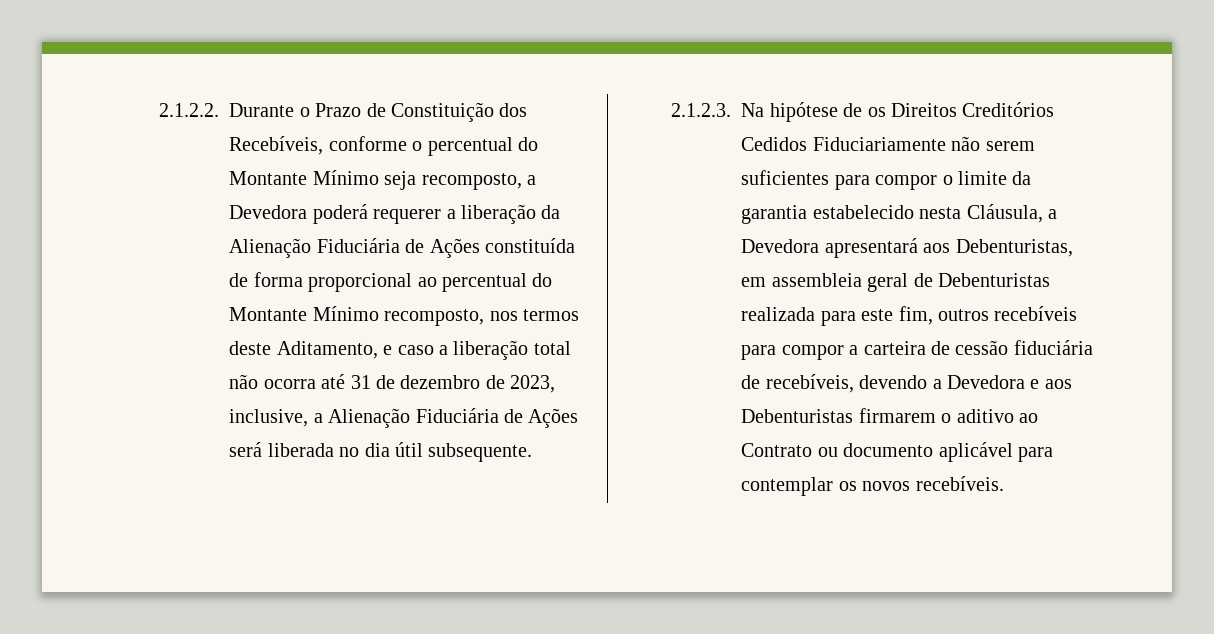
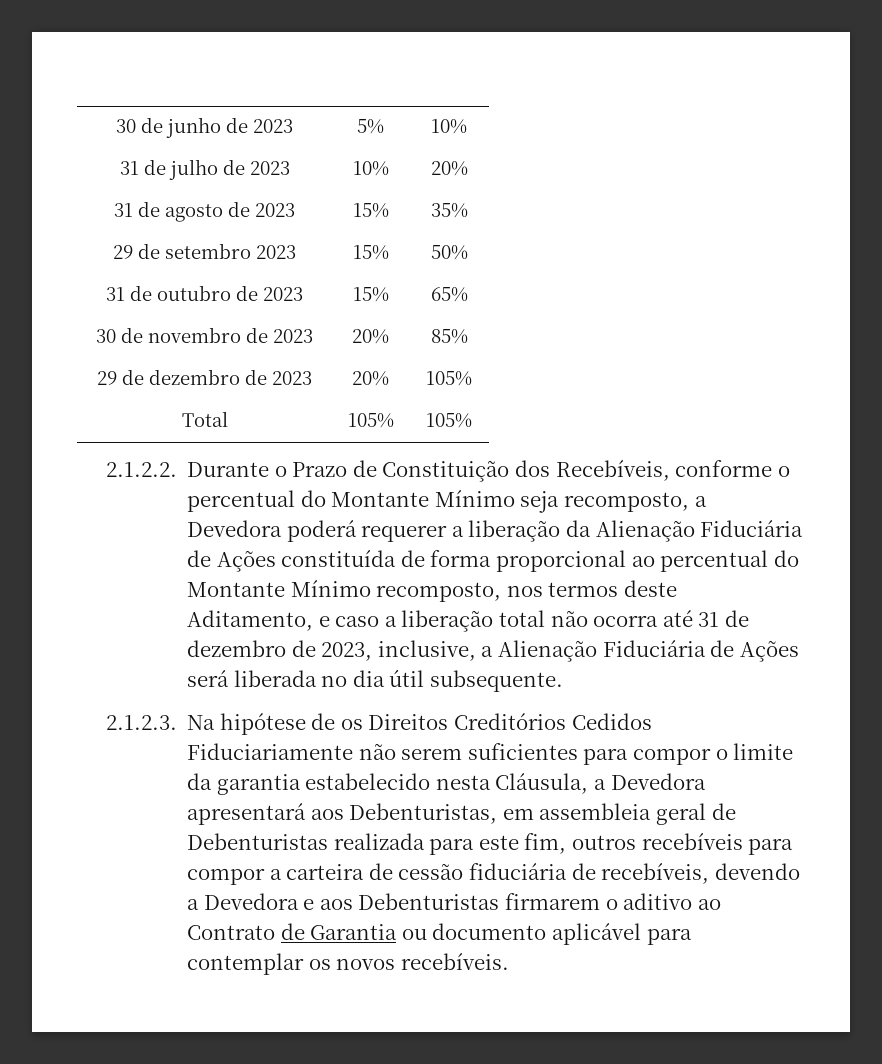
+ 30 de junho de 2023 | 5% | 10%
+ 31 de julho de 2023 | 10% | 20%
+ 31 de agosto de 2023 | 15% | 35%
+ 29 de setembro 2023 | 15% | 50%
+ 31 de outubro de 2023 | 15% | 65%
+ 30 de novembro de 2023 | 20% | 85%
+ 29 de dezembro de 2023 | 20% | 105%
+ Total | 105% | 105%
- 2.1.2.3. Na hipótese de os Direitos Creditórios Cedidos Fiduciariamente não serem suficientes para compor o limite da garantia estabelecido nesta Cláusula, a Devedora apresentará aos Debenturistas, em assembleia geral de Debenturistas realizada para este fim, outros recebíveis para compor a carteira de cessão fiduciária de recebíveis, devendo a Devedora e aos Debenturistas firmarem o aditivo ao Contrato ou documento aplicável para contemplar os novos recebíveis.
+ 2.1.2.3. Na hipótese de os Direitos Creditórios Cedidos Fiduciariamente não serem suficientes para compor o limite da garantia estabelecido nesta Cláusula, a Devedora apresentará aos Debenturistas, em assembleia geral de Debenturistas realizada para este fim, outros recebíveis para compor a carteira de cessão fiduciária de recebíveis, devendo a Devedora e aos Debenturistas firmarem o aditivo ao Contrato de Garantia ou documento aplicável para contemplar os novos recebíveis.

